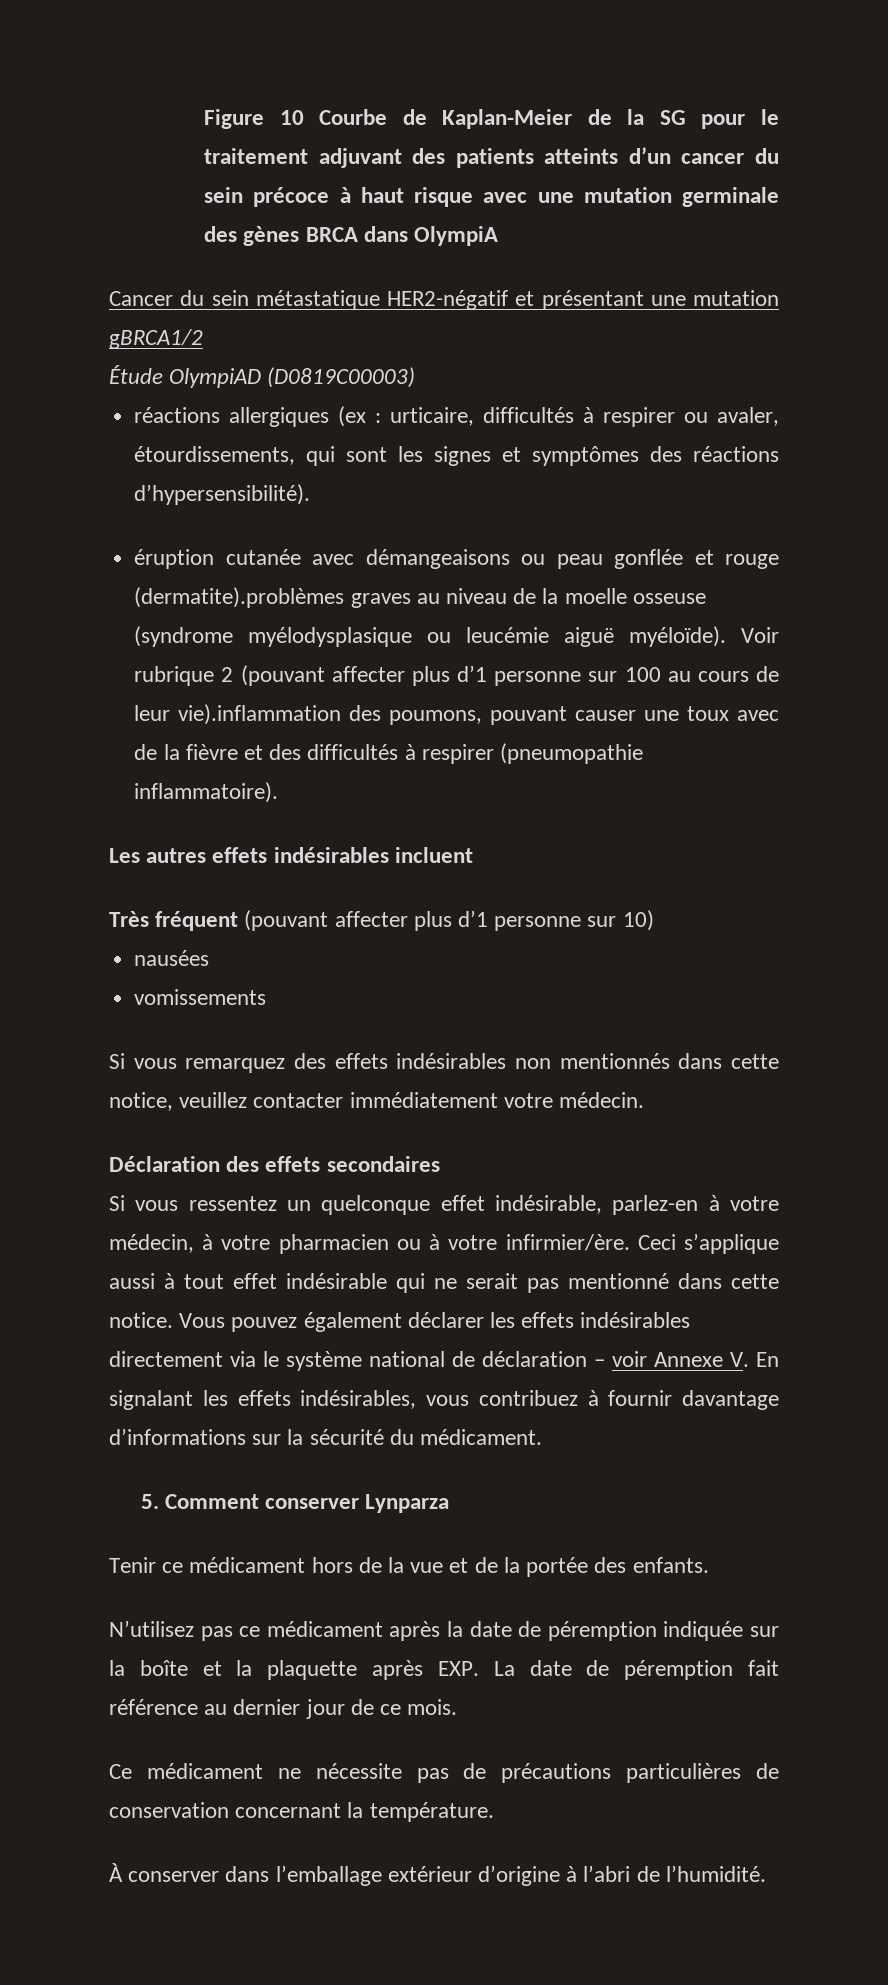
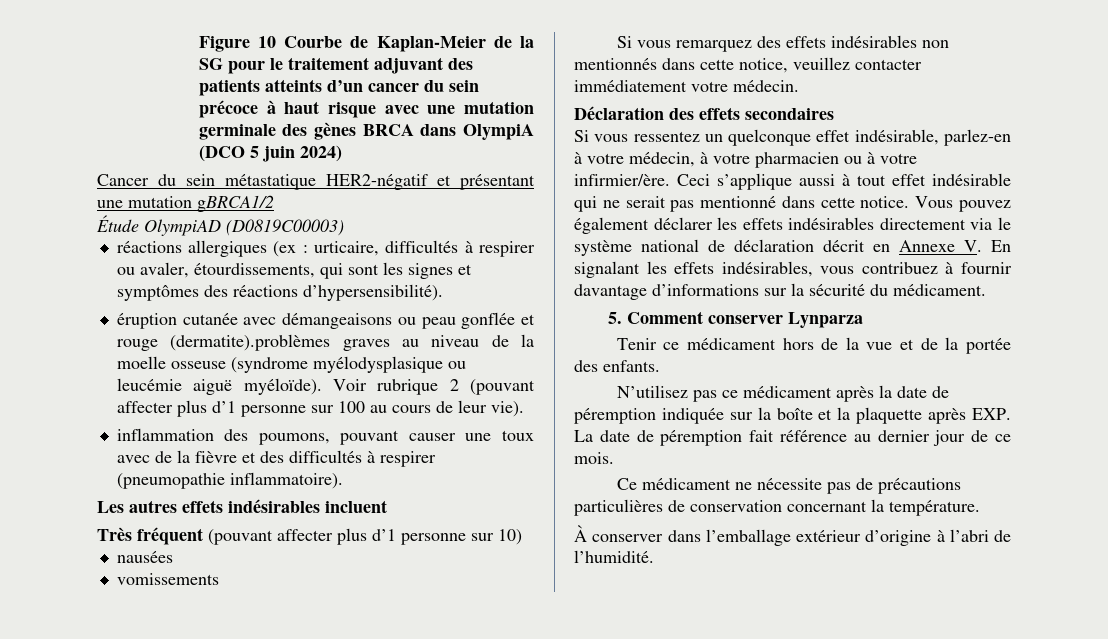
- Figure 10 Courbe de Kaplan-Meier de la SG pour le traitement adjuvant des patients atteints d’un cancer du sein précoce à haut risque avec une mutation germinale des gènes BRCA dans OlympiA
+ Figure 10 Courbe de Kaplan-Meier de la SG pour le traitement adjuvant des patients atteints d’un cancer du sein précoce à haut risque avec une mutation germinale des gènes BRCA dans OlympiA (DCO 5 juin 2024)
- Voir rubrique 2 (pouvant affecter plus d’1 personne sur 100 au cours de leur vie).inflammation des poumons, pouvant causer une toux avec de la fièvre et des difficultés à respirer (pneumopathie inflammatoire).
+ Voir rubrique 2 (pouvant affecter plus d’1 personne sur 100 au cours de leur vie).
+ inflammation des poumons, pouvant causer une toux avec de la fièvre et des difficultés à respirer (pneumopathie inflammatoire).
- Vous pouvez également déclarer les effets indésirables directement via le système national de déclaration – voir Annexe V. En signalant les effets indésirables, vous contribuez à fournir davantage d’informations sur la sécurité du médicament.
+ Vous pouvez également déclarer les effets indésirables directement via le système national de déclaration décrit en Annexe V. En signalant les effets indésirables, vous contribuez à fournir davantage d’informations sur la sécurité du médicament.

